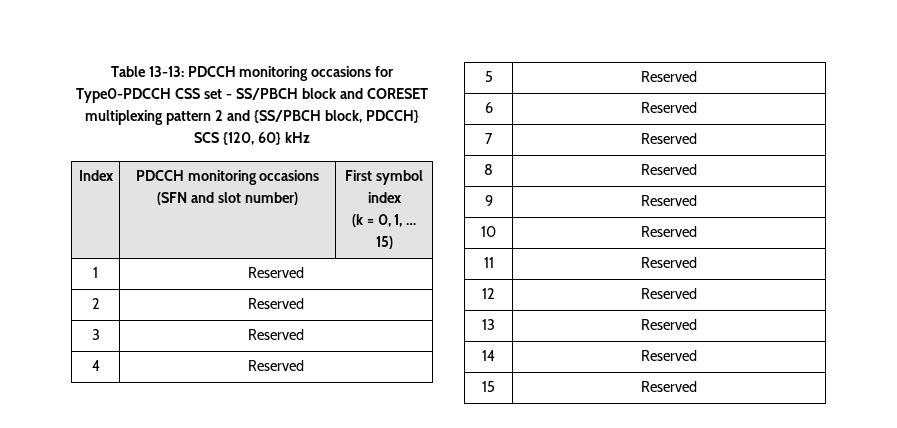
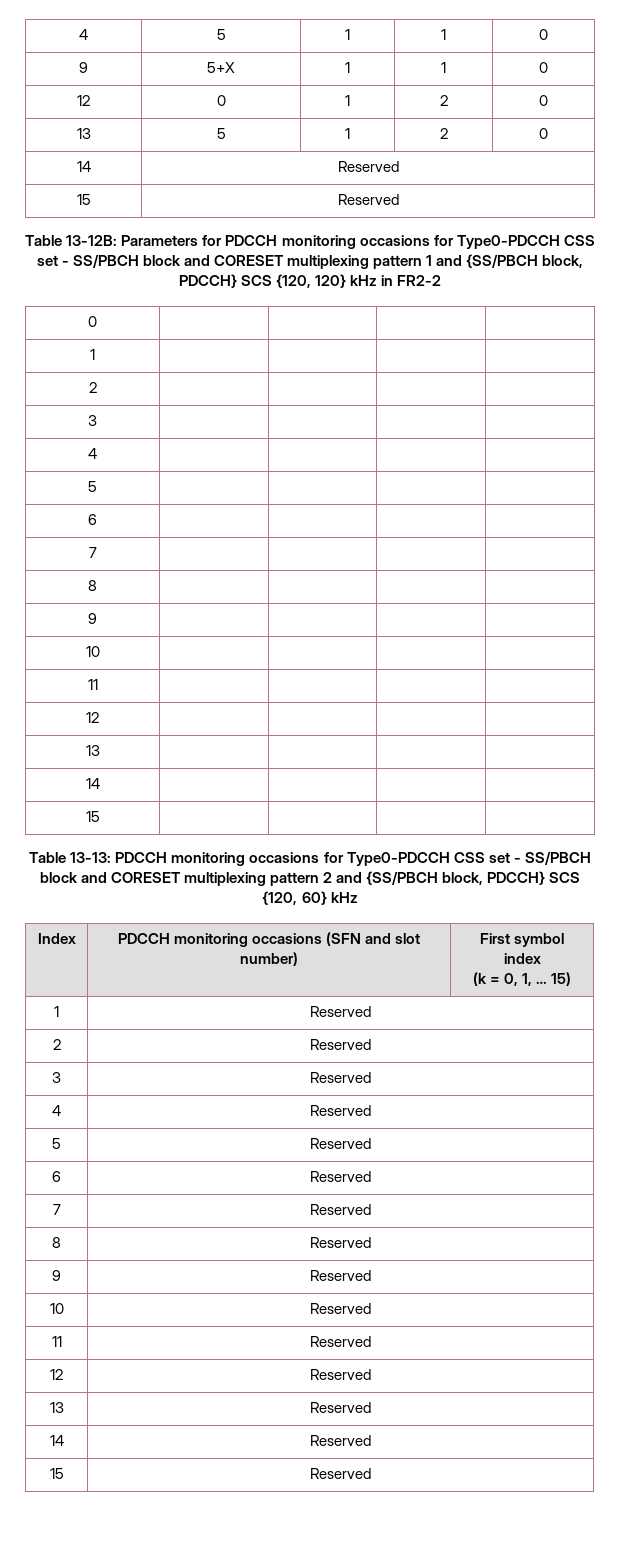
+ 4 | 5 | 1 | 1 | 0
+ 9 | 5+X | 1 | 1 | 0
+ 12 | 0 | 1 | 2 | 0
+ 13 | 5 | 1 | 2 | 0
+ 14 | Reserved
+ 15 | Reserved
+ Table 13-12B: Parameters for PDCCH monitoring occasions for Type0-PDCCH CSS set - SS/PBCH block and CORESET multiplexing pattern 1 and {SS/PBCH block, PDCCH} SCS {120, 120} kHz in FR2-2
+ 0 | | | |
+ 1 | | | |
+ 2 | | | |
+ 3 | | | |
+ 4 | | | |
+ 5 | | | |
+ 6 | | | |
+ 7 | | | |
+ 8 | | | |
+ 9 | | | |
+ 10 | | | |
+ 11 | | | |
+ 12 | | | |
+ 13 | | | |
+ 14 | | | |
+ 15 | | | |

